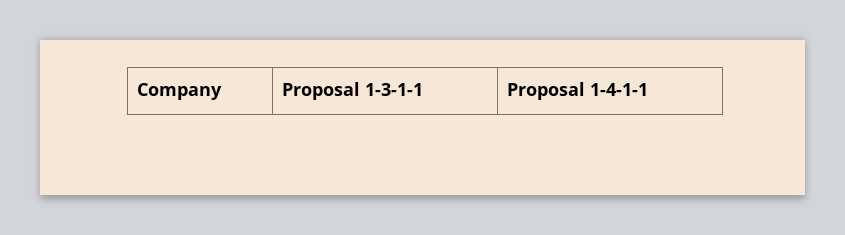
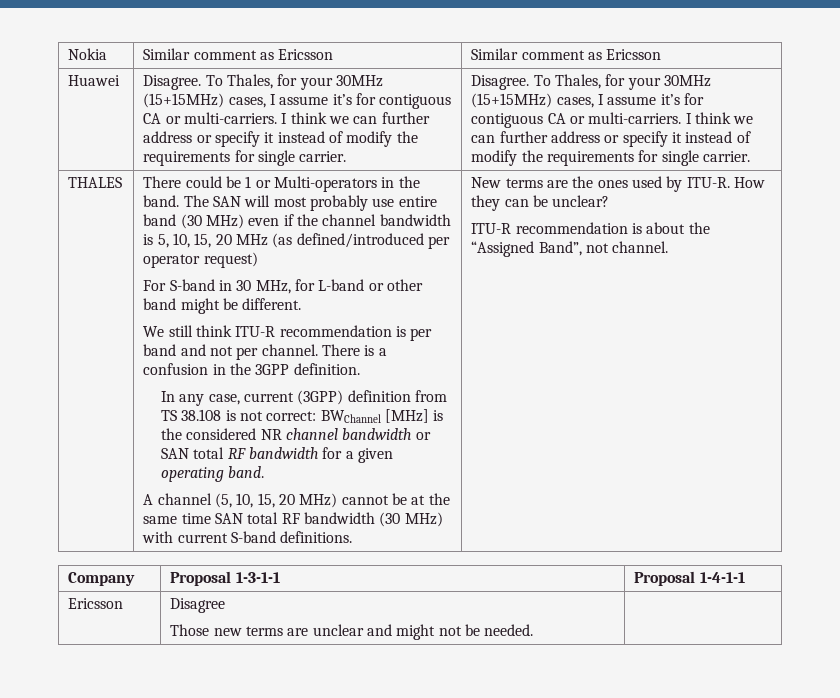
+ Nokia | Similar comment as Ericsson | Similar comment as Ericsson
+ Huawei | Disagree. To Thales, for your 30MHz (15+15MHz) cases, I assume it’s for contiguous CA or multi-carriers. I think we can further address or specify it instead of modify the requirements for single carrier. | Disagree. To Thales, for your 30MHz (15+15MHz) cases, I assume it’s for contiguous CA or multi-carriers. I think we can further address or specify it instead of modify the requirements for single carrier.
+ THALES | There could be 1 or Multi-operators in the band. The SAN will most probably use entire band (30 MHz) even if the channel bandwidth is 5, 10, 15, 20 MHz (as defined/introduced per operator request)
+ For S-band in 30 MHz, for L-band or other band might be different.
+ We still think ITU-R recommendation is per band and not per channel. There is a confusion in the 3GPP definition.
+ In any case, current (3GPP) definition from TS 38.108 is not correct: BWChannel [MHz] is the considered NR channel bandwidth or SAN total RF bandwidth for a given operating band.
+ A channel (5, 10, 15, 20 MHz) cannot be at the same time SAN total RF bandwidth (30 MHz) with current S-band definitions. | New terms are the ones used by ITU-R. How they can be unclear?
+ ITU-R recommendation is about the “Assigned Band”, not channel.
+ Ericsson | Disagree
+ Those new terms are unclear and might not be needed. |

